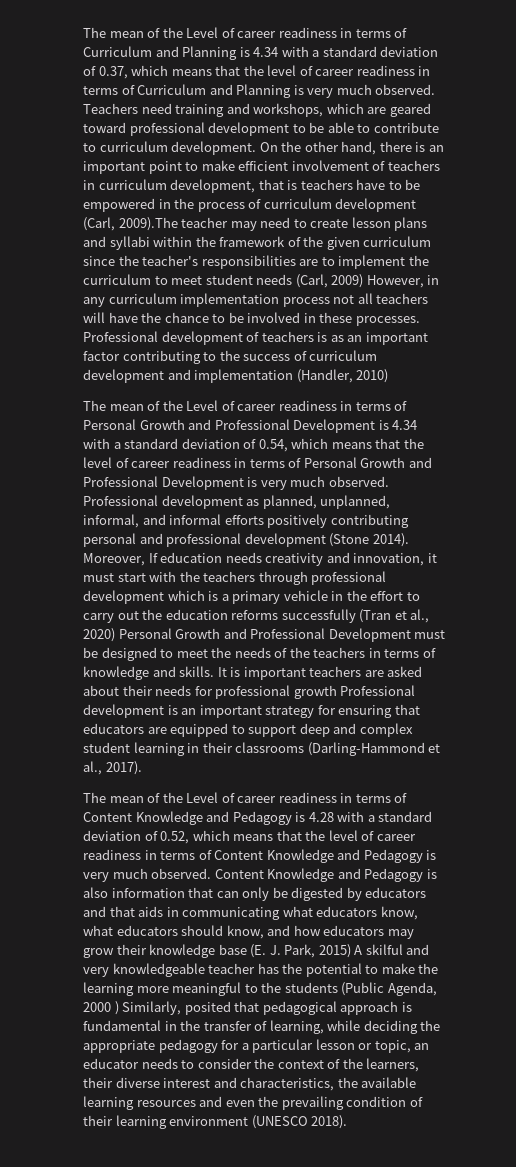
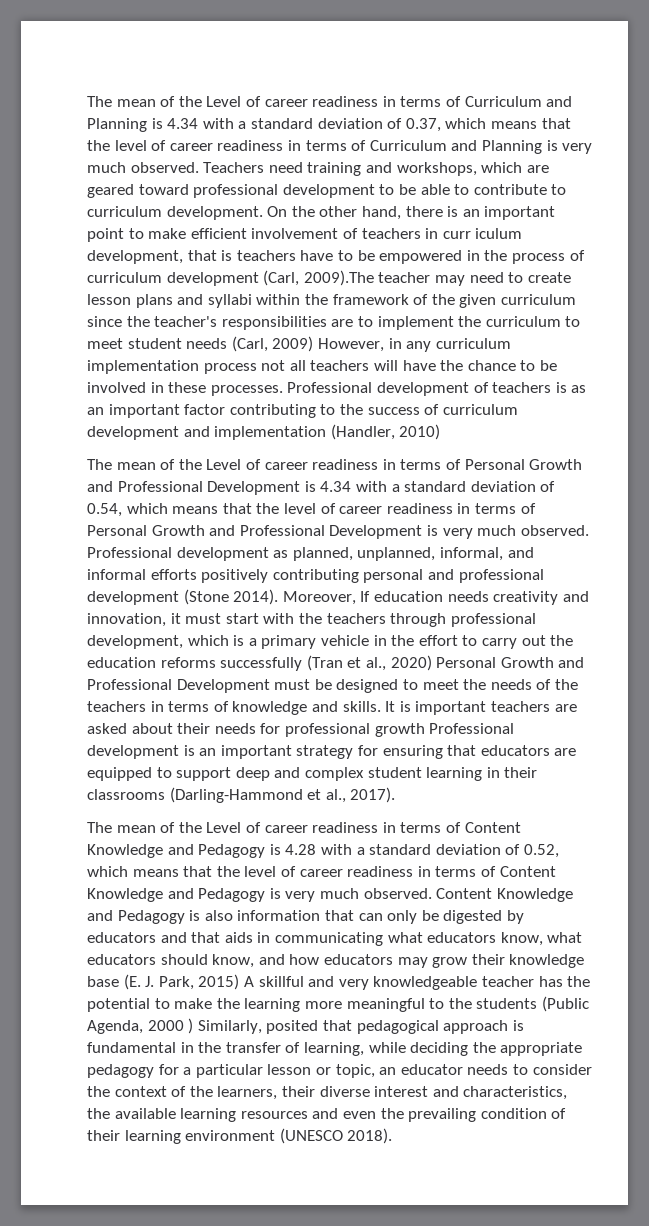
- On the other hand, there is an important point to make efficient involvement of teachers in curriculum development, that is teachers have to be empowered in the process of curriculum development (Carl, 2009).The teacher may need to create lesson plans and syllabi within the framework of the given curriculum since the teacher's responsibilities are to implement the curriculum to meet student needs (Carl, 2009) However, in any curriculum implementation process not all teachers will have the chance to be involved in these processes.
+ On the other hand, there is an important point to make efficient involvement of teachers in curr iculum development, that is teachers have to be empowered in the process of curriculum development (Carl, 2009).The teacher may need to create lesson plans and syllabi within the framework of the given curriculum since the teacher's responsibilities are to implement the curriculum to meet student needs (Carl, 2009) However, in any curriculum implementation process not all teachers will have the chance to be involved in these processes.
- Moreover, If education needs creativity and innovation, it must start with the teachers through professional development which is a primary vehicle in the effort to carry out the education reforms successfully (Tran et al., 2020) Personal Growth and Professional Development must be designed to meet the needs of the teachers in terms of knowledge and skills.
+ Moreover, If education needs creativity and innovation, it must start with the teachers through professional development, which is a primary vehicle in the effort to carry out the education reforms successfully (Tran et al., 2020) Personal Growth and Professional Development must be designed to meet the needs of the teachers in terms of knowledge and skills.
- Content Knowledge and Pedagogy is also information that can only be digested by educators and that aids in communicating what educators know, what educators should know, and how educators may grow their knowledge base (E. J. Park, 2015) A skilful and very knowledgeable teacher has the potential to make the learning more meaningful to the students (Public Agenda, 2000 ) Similarly, posited that pedagogical approach is fundamental in the transfer of learning, while deciding the appropriate pedagogy for a particular lesson or topic, an educator needs to consider the context of the learners, their diverse interest and characteristics, the available learning resources and even the prevailing condition of their learning environment (UNESCO 2018).
+ Content Knowledge and Pedagogy is also information that can only be digested by educators and that aids in communicating what educators know, what educators should know, and how educators may grow their knowledge base (E. J. Park, 2015) A skillful and very knowledgeable teacher has the potential to make the learning more meaningful to the students (Public Agenda, 2000 ) Similarly, posited that pedagogical approach is fundamental in the transfer of learning, while deciding the appropriate pedagogy for a particular lesson or topic, an educator needs to consider the context of the learners, their diverse interest and characteristics, the available learning resources and even the prevailing condition of their learning environment (UNESCO 2018).

